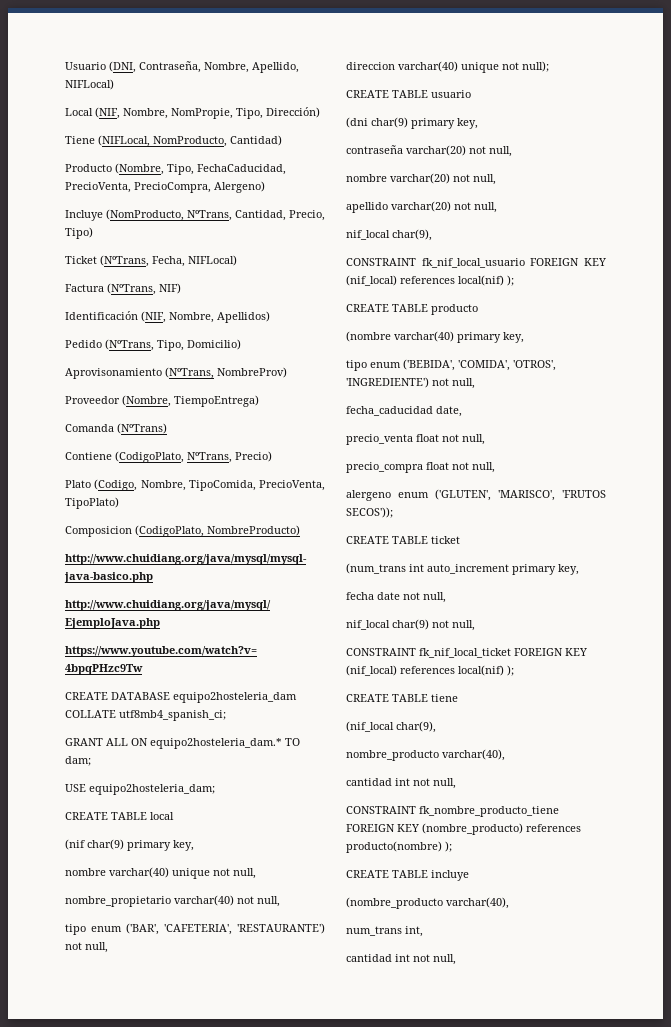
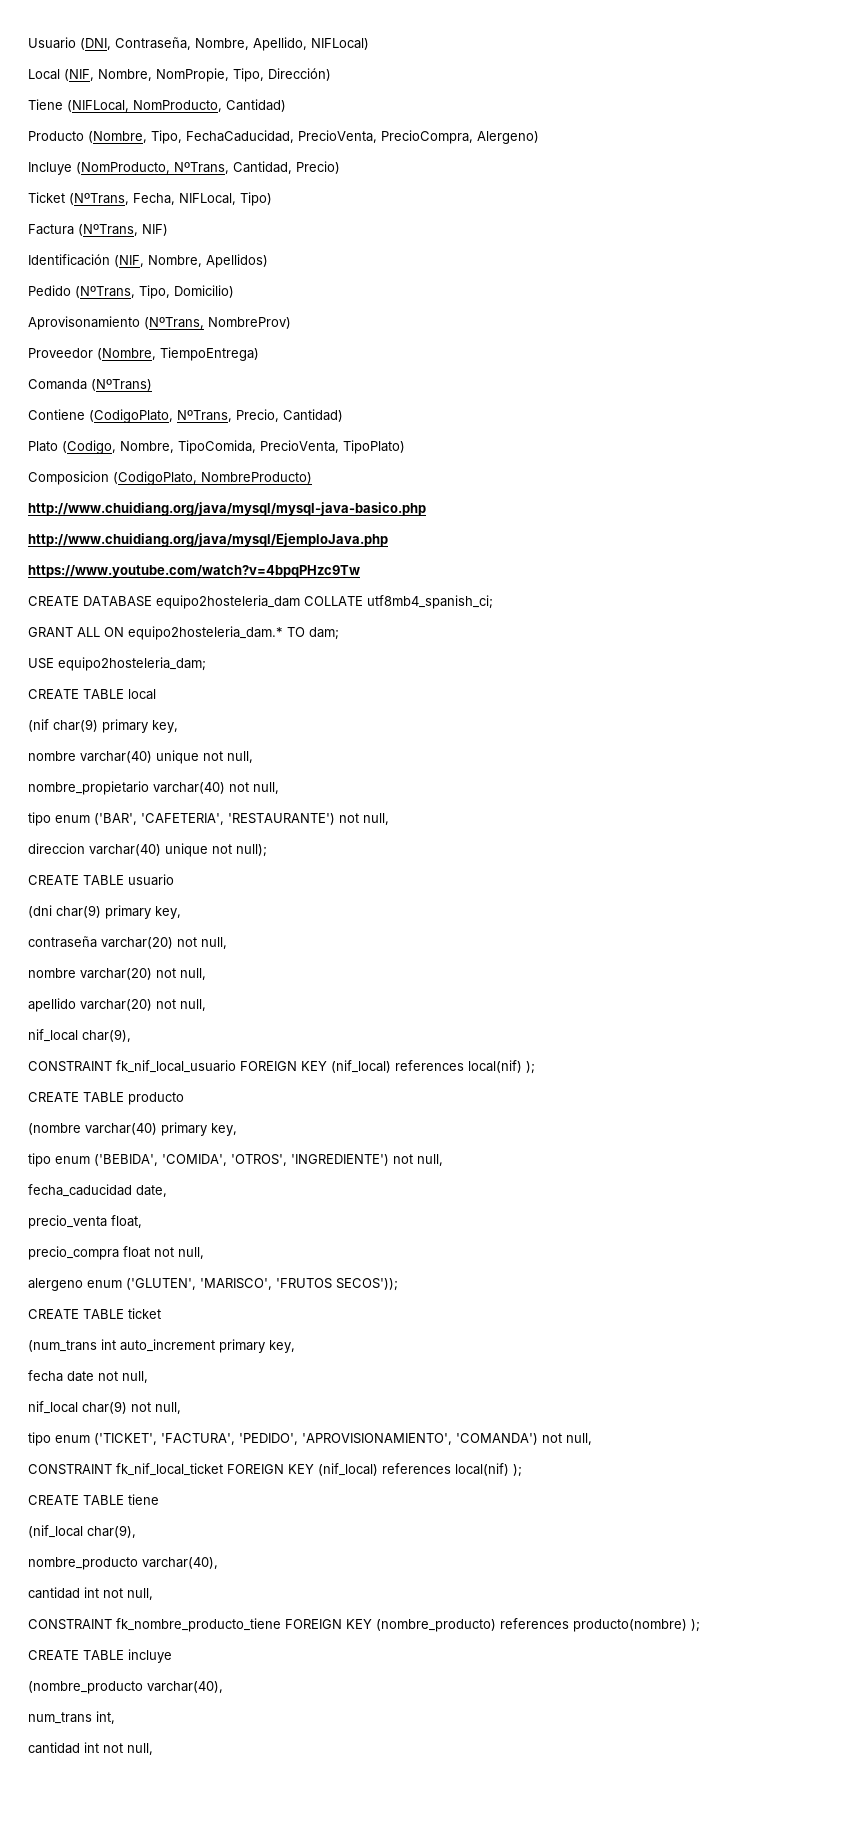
- Incluye (NomProducto, NºTrans, Cantidad, Precio, Tipo)
+ Incluye (NomProducto, NºTrans, Cantidad, Precio)
- Ticket (NºTrans, Fecha, NIFLocal)
+ Ticket (NºTrans, Fecha, NIFLocal, Tipo)
- Contiene (CodigoPlato, NºTrans, Precio)
+ Contiene (CodigoPlato, NºTrans, Precio, Cantidad)
- precio_venta float not null,
+ precio_venta float,
+ tipo enum ('TICKET', 'FACTURA', 'PEDIDO', 'APROVISIONAMIENTO', 'COMANDA') not null,

